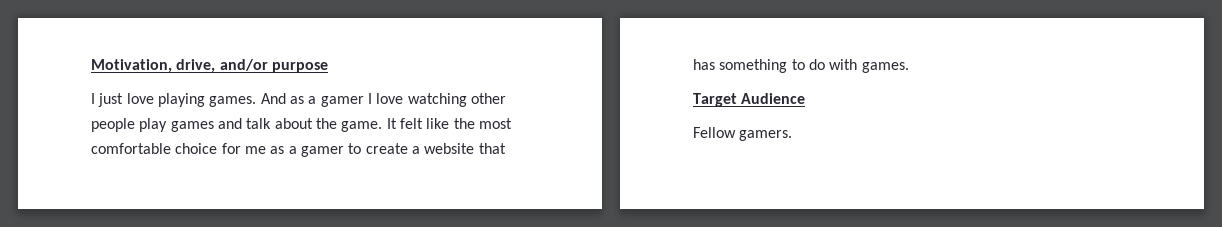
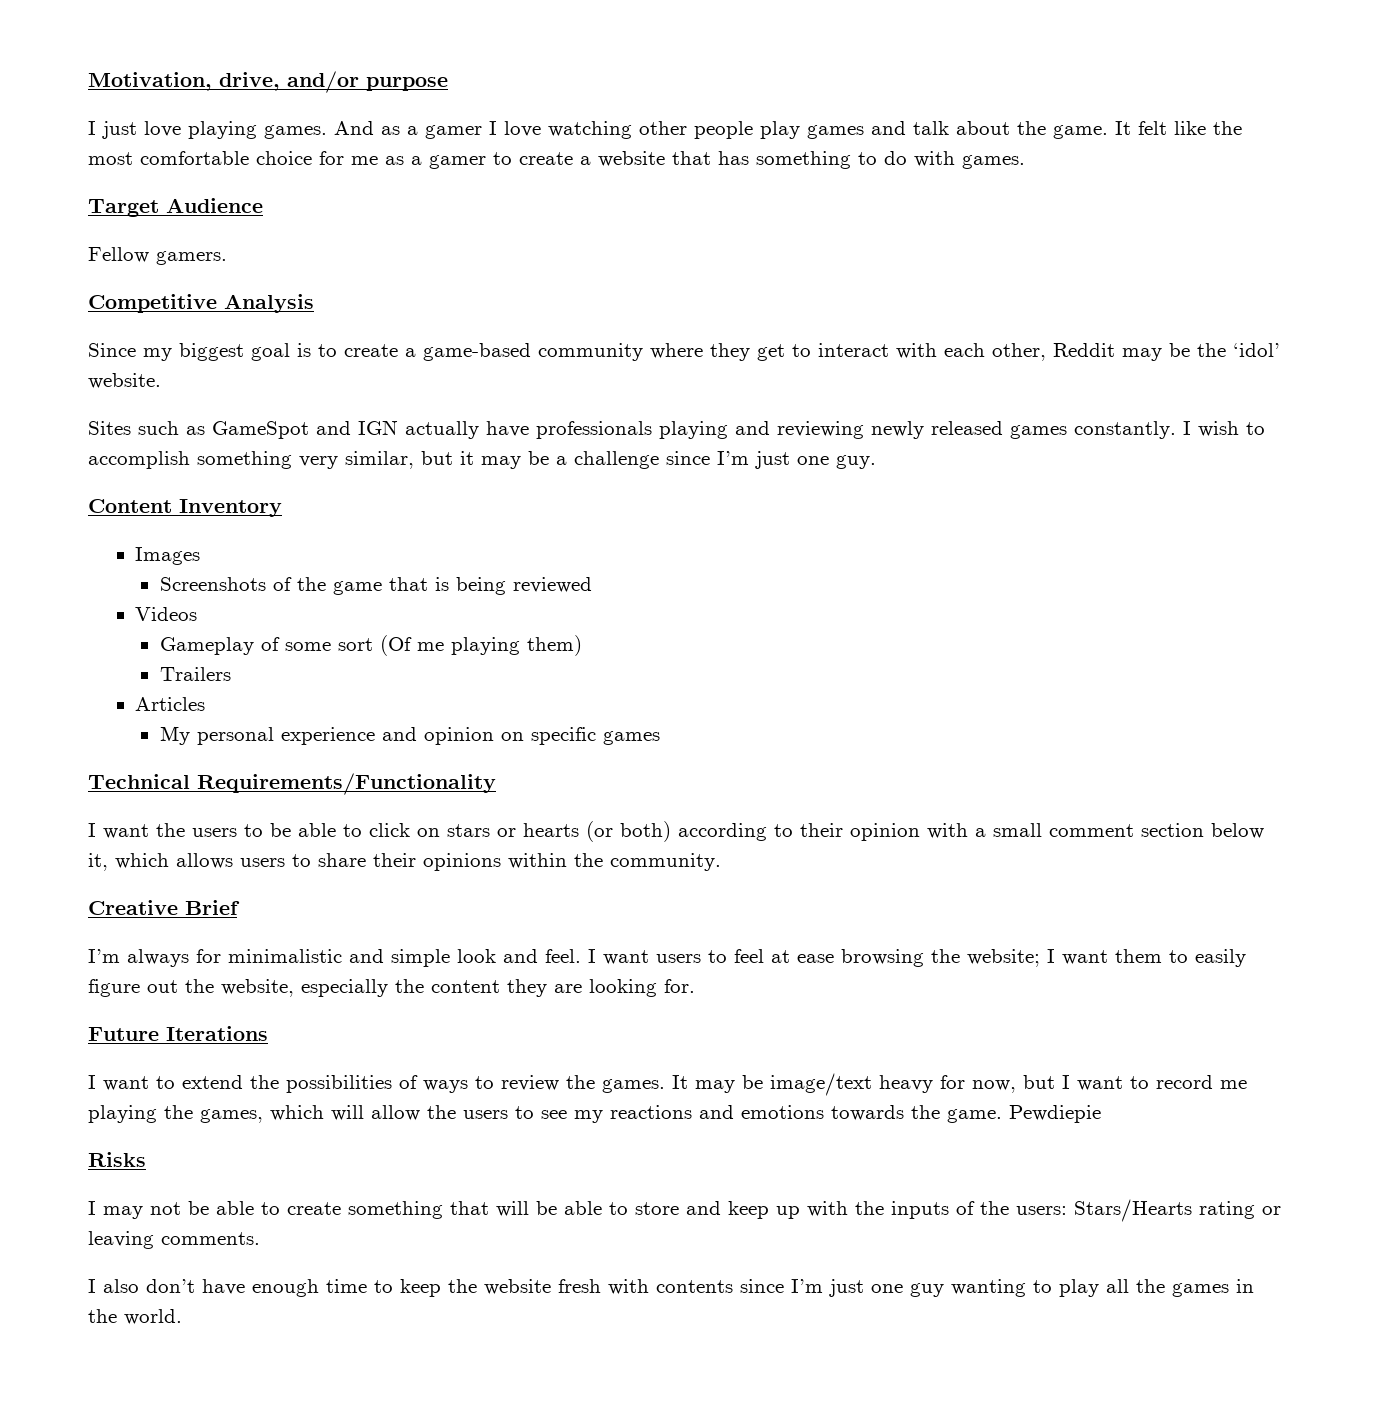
+ Competitive Analysis
+ Since my biggest goal is to create a game-based community where they get to interact with each other, Reddit may be the ‘idol’ website.
+ Sites such as GameSpot and IGN actually have professionals playing and reviewing newly released games constantly. I wish to accomplish something very similar, but it may be a challenge since I’m just one guy.
+ Content Inventory
+ Images
+ Screenshots of the game that is being reviewed
+ Videos
+ Gameplay of some sort (Of me playing them)
+ Trailers
+ Articles
+ My personal experience and opinion on specific games
+ Technical Requirements/Functionality
+ I want the users to be able to click on stars or hearts (or both) according to their opinion with a small comment section below it, which allows users to share their opinions within the community.
+ Creative Brief
+ I’m always for minimalistic and simple look and feel. I want users to feel at ease browsing the website; I want them to easily figure out the website, especially the content they are looking for.
+ Future Iterations
+ I want to extend the possibilities of ways to review the games. It may be image/text heavy for now, but I want to record me playing the games, which will allow the users to see my reactions and emotions towards the game. Pewdiepie
+ Risks
+ I may not be able to create something that will be able to store and keep up with the inputs of the users: Stars/Hearts rating or leaving comments.
+ I also don’t have enough time to keep the website fresh with contents since I’m just one guy wanting to play all the games in the world.

